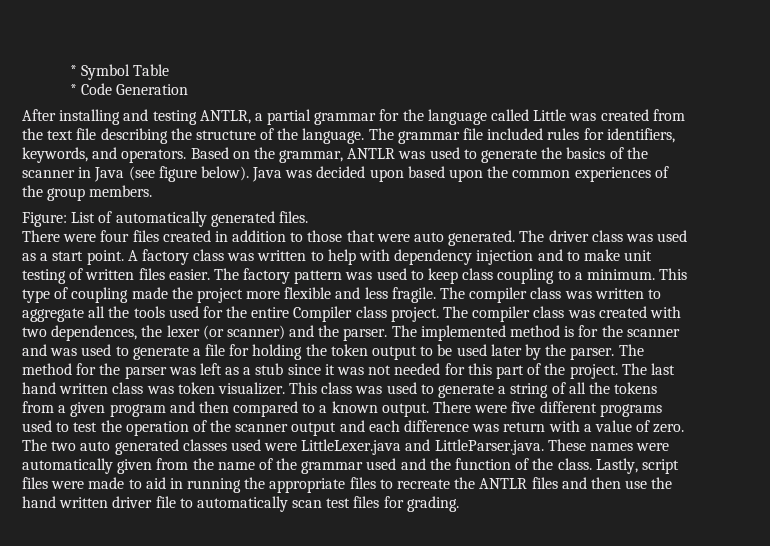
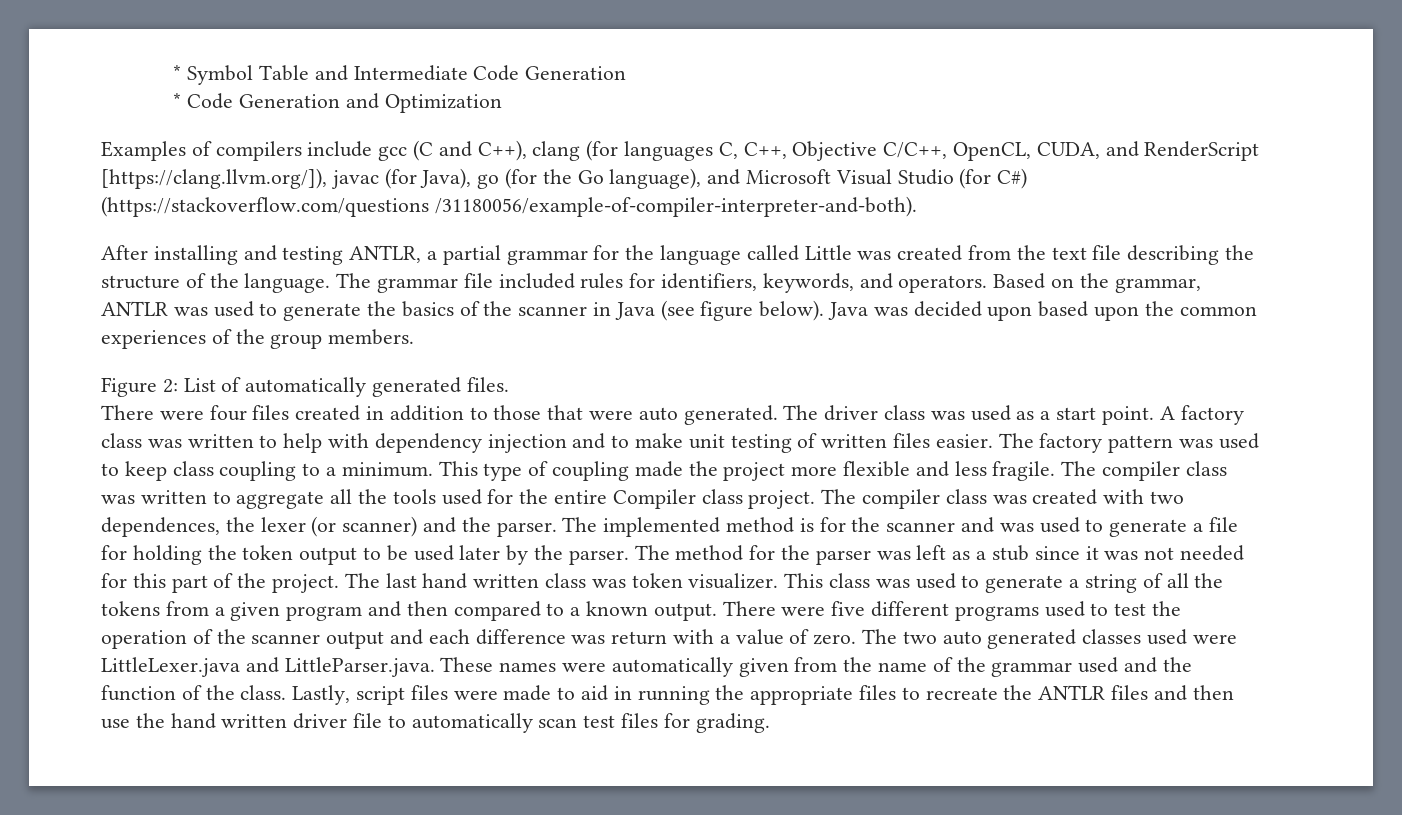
- * Symbol Table
+ * Symbol Table and Intermediate Code Generation
- * Code Generation
+ * Code Generation and Optimization
+ Examples of compilers include gcc (C and C++), clang (for languages C, C++, Objective C/C++, OpenCL, CUDA, and RenderScript [https://clang.llvm.org/]), javac (for Java), go (for the Go language), and Microsoft Visual Studio (for C#) (https://stackoverflow.com/questions /31180056/example-of-compiler-interpreter-and-both).
- Figure: List of automatically generated files.
+ Figure 2: List of automatically generated files.

